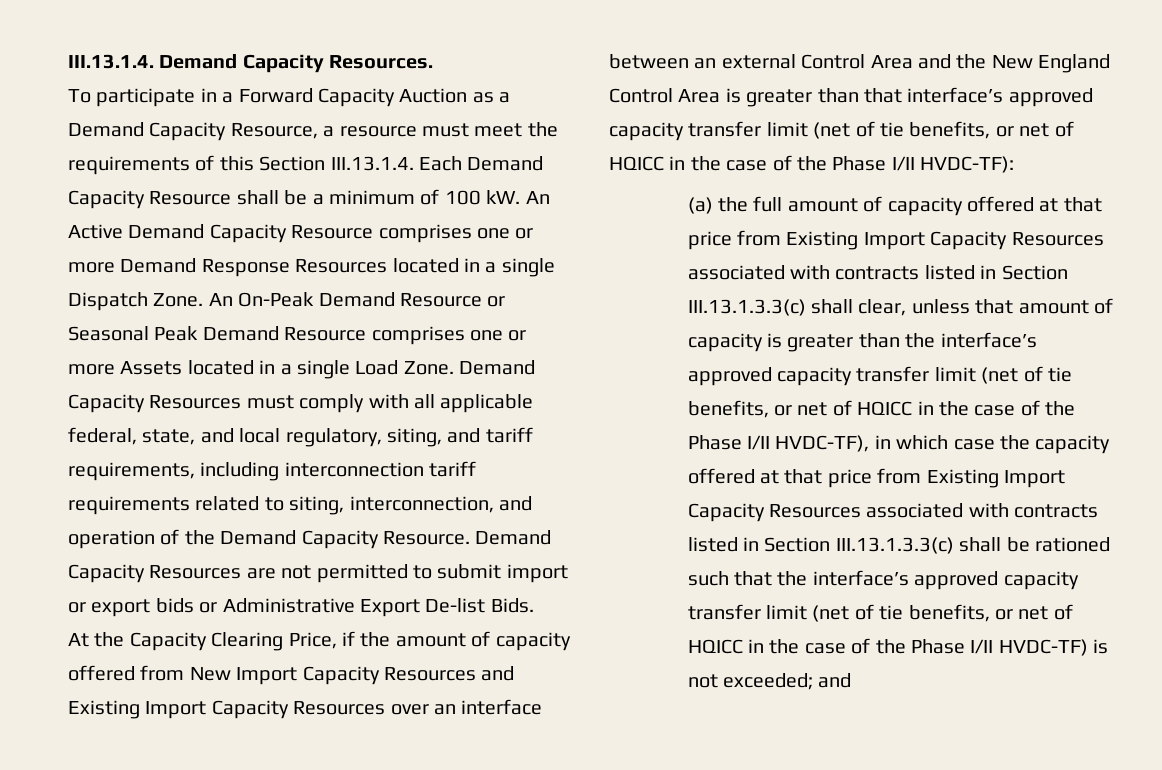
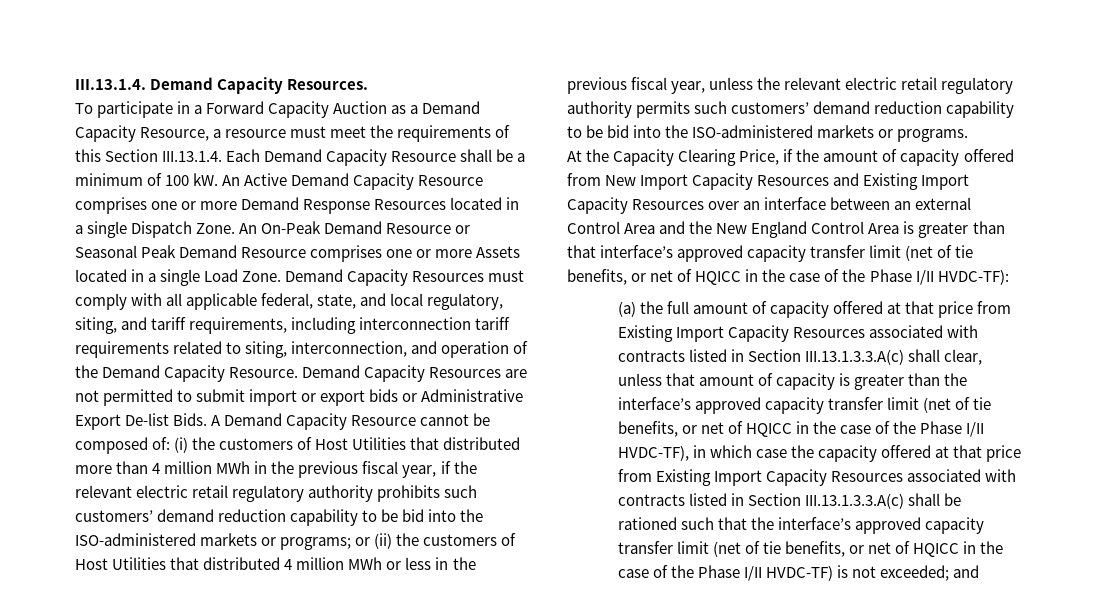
+ A Demand Capacity Resource cannot be composed of: (i) the customers of Host Utilities that distributed more than 4 million MWh in the previous fiscal year, if the relevant electric retail regulatory authority prohibits such customers’ demand reduction capability to be bid into the ISO-administered markets or programs; or (ii) the customers of Host Utilities that distributed 4 million MWh or less in the previous fiscal year, unless the relevant electric retail regulatory authority permits such customers’ demand reduction capability to be bid into the ISO-administered markets or programs.
- (a) the full amount of capacity offered at that price from Existing Import Capacity Resources associated with contracts listed in Section III.13.1.3.3(c) shall clear, unless that amount of capacity is greater than the interface’s approved capacity transfer limit (net of tie benefits, or net of HQICC in the case of the Phase I/II HVDC-TF), in which case the capacity offered at that price from Existing Import Capacity Resources associated with contracts listed in Section III.13.1.3.3(c) shall be rationed such that the interface’s approved capacity transfer limit (net of tie benefits, or net of HQICC in the case of the Phase I/II HVDC-TF) is not exceeded;
+ (a) the full amount of capacity offered at that price from Existing Import Capacity Resources associated with contracts listed in Section III.13.1.3.3.A(c) shall clear, unless that amount of capacity is greater than the interface’s approved capacity transfer limit (net of tie benefits, or net of HQICC in the case of the Phase I/II HVDC-TF), in which case the capacity offered at that price from Existing Import Capacity Resources associated with contracts listed in Section III.13.1.3.3.A(c) shall be rationed such that the interface’s approved capacity transfer limit (net of tie benefits, or net of HQICC in the case of the Phase I/II HVDC-TF) is not exceeded;

